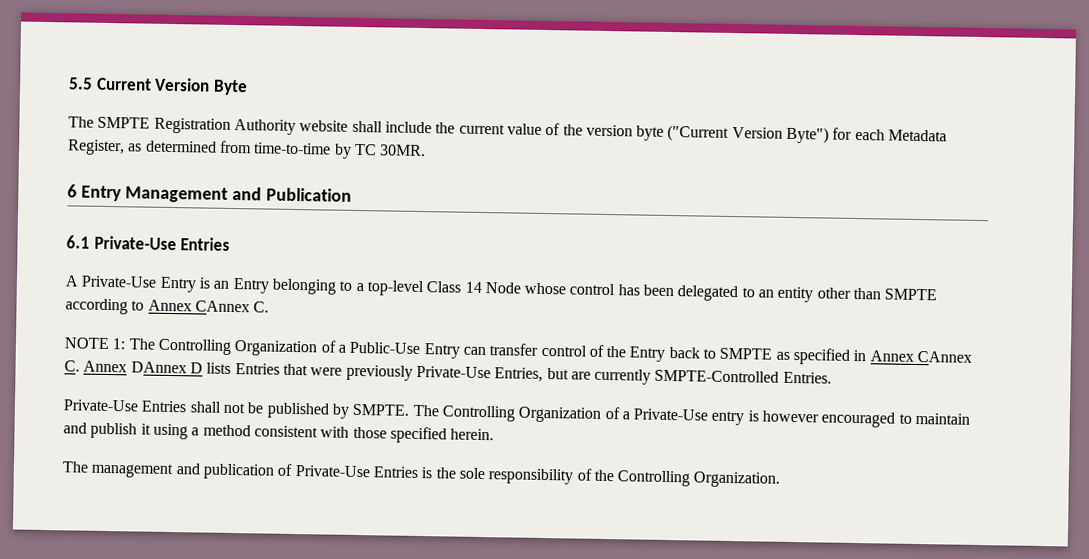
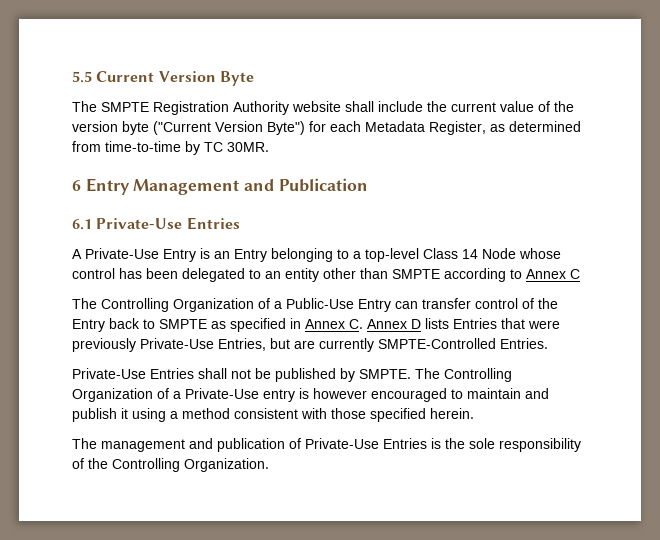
- A Private-Use Entry is an Entry belonging to a top-level Class 14 Node whose control has been delegated to an entity other than SMPTE according to Annex CAnnex C.
- NOTE 1: The Controlling Organization of a Public-Use Entry can transfer control of the Entry back to SMPTE as specified in Annex CAnnex C. Annex DAnnex D lists Entries that were previously Private-Use Entries, but are currently SMPTE-Controlled Entries.
+ A Private-Use Entry is an Entry belonging to a top-level Class 14 Node whose control has been delegated to an entity other than SMPTE according to Annex C
+ The Controlling Organization of a Public-Use Entry can transfer control of the Entry back to SMPTE as specified in Annex C. Annex D lists Entries that were previously Private-Use Entries, but are currently SMPTE-Controlled Entries.

